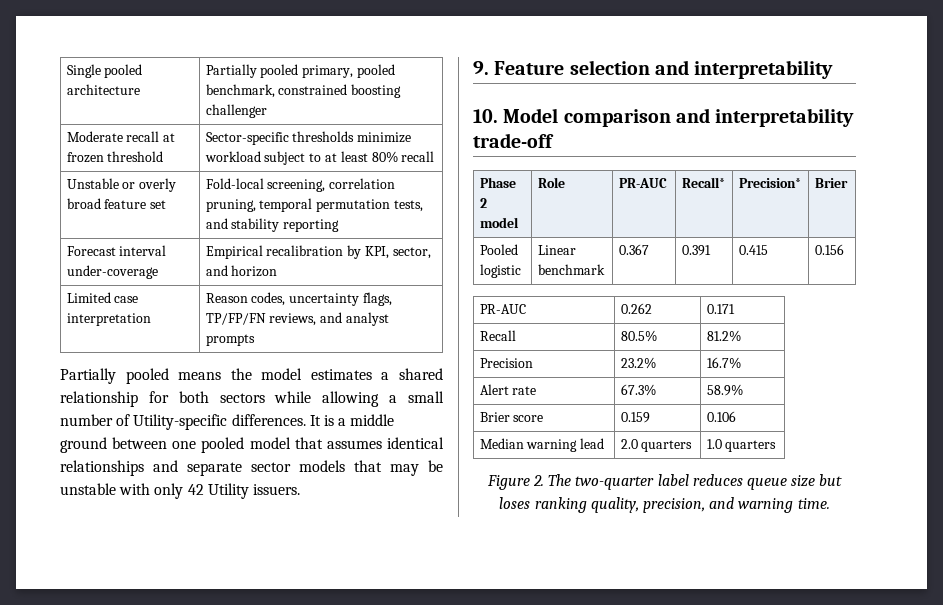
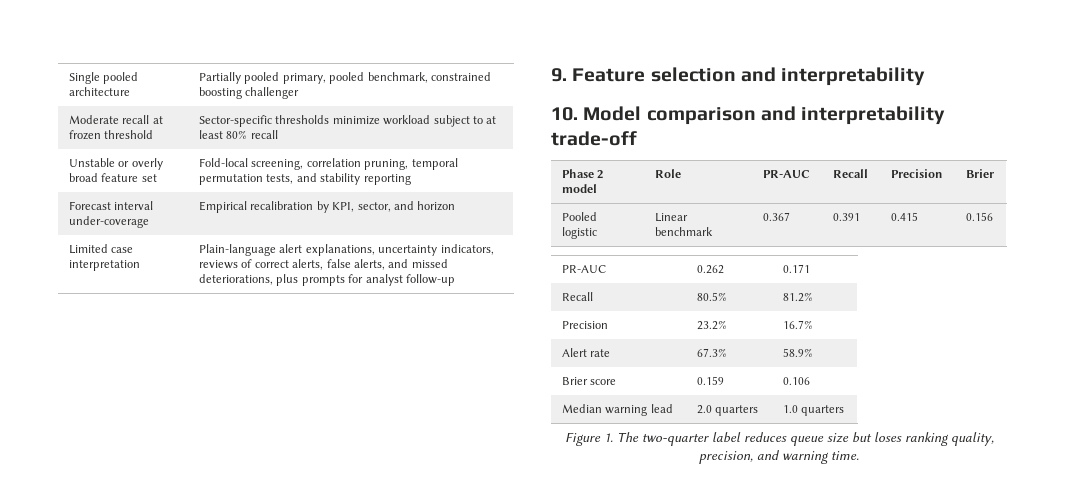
- Limited case interpretation | Reason codes, uncertainty flags, TP/FP/FN reviews, and analyst prompts
- Partially pooled means the model estimates a shared relationship for both sectors while allowing a small number of Utility-specific differences. It is a middle ground between one pooled model that assumes identical relationships and separate sector models that may be unstable with only 42 Utility issuers.
+ Limited case interpretation | Plain-language alert explanations, uncertainty indicators, reviews of correct alerts, false alerts, and missed deteriorations, plus prompts for analyst follow-up
- Phase 2 model | Role | PR-AUC | Recall* | Precision* | Brier
+ Phase 2 model | Role | PR-AUC | Recall | Precision | Brier
- Figure 2. The two-quarter label reduces queue size but loses ranking quality, precision, and warning time.
+ Figure 1. The two-quarter label reduces queue size but loses ranking quality, precision, and warning time.

